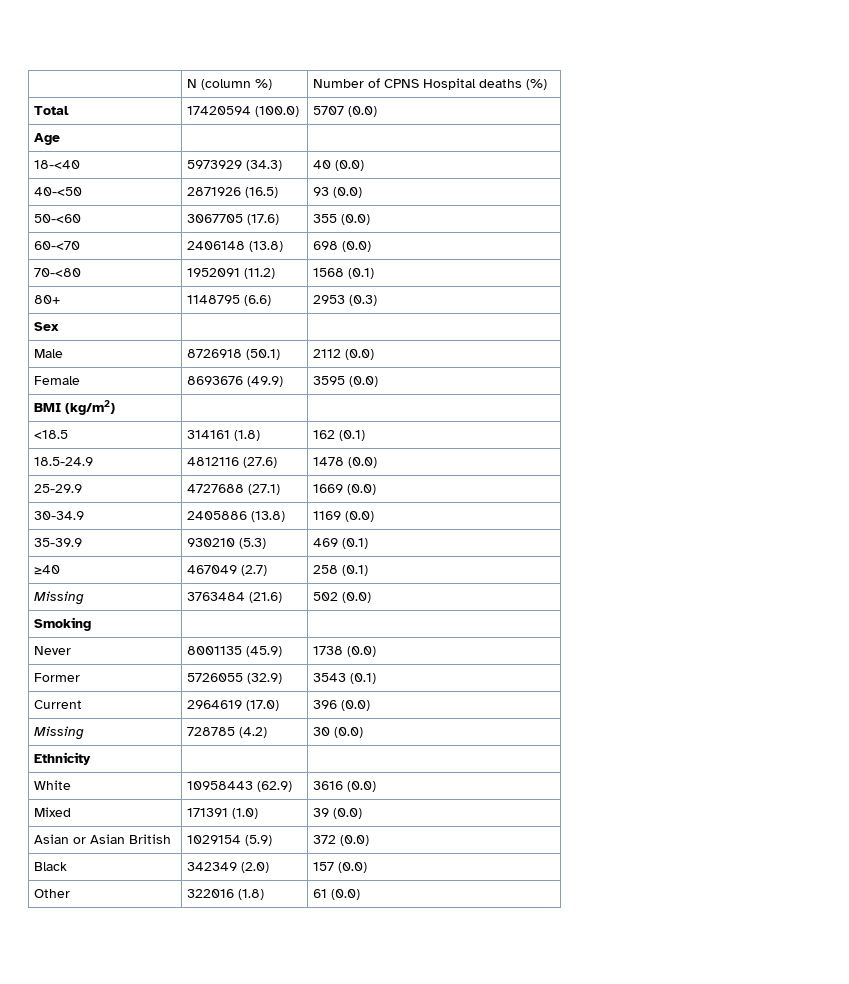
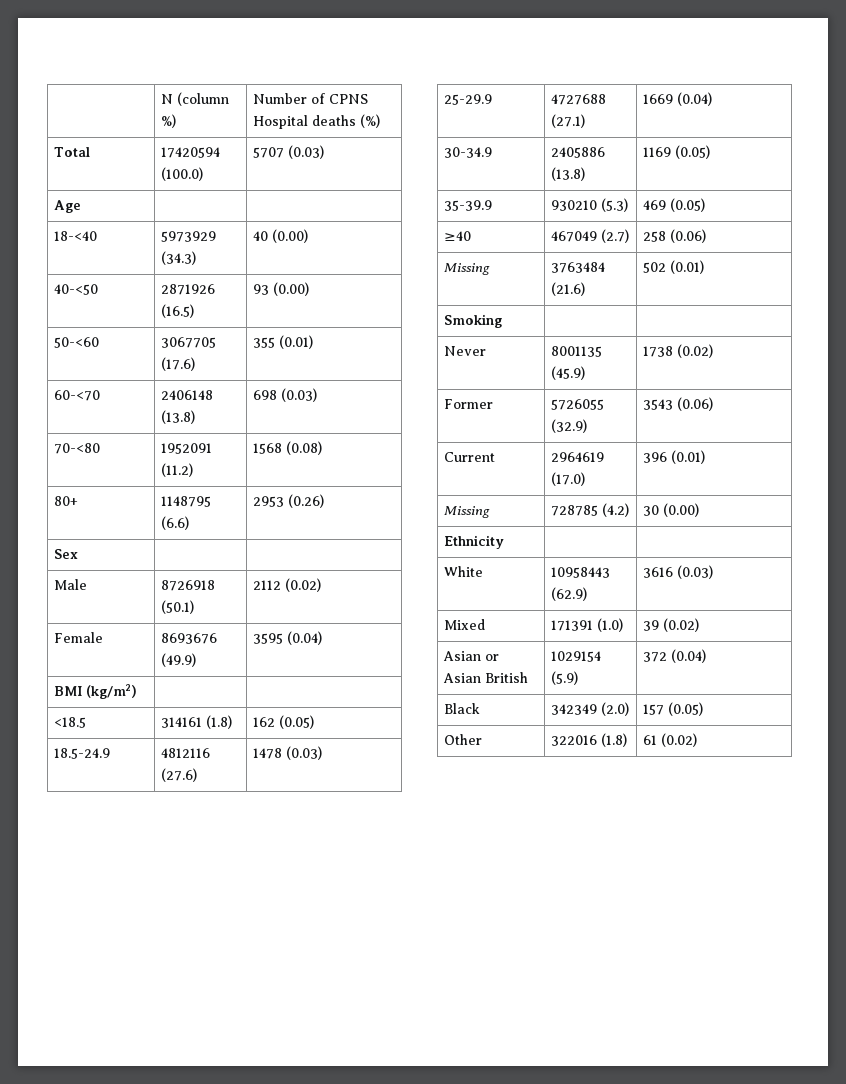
- Total | 17420594 (100.0) | 5707 (0.0)
+ Total | 17420594 (100.0) | 5707 (0.03)
- 18-<40 | 5973929 (34.3) | 40 (0.0)
+ 18-<40 | 5973929 (34.3) | 40 (0.00)
- 40-<50 | 2871926 (16.5) | 93 (0.0)
+ 40-<50 | 2871926 (16.5) | 93 (0.00)
- 50-<60 | 3067705 (17.6) | 355 (0.0)
+ 50-<60 | 3067705 (17.6) | 355 (0.01)
- 60-<70 | 2406148 (13.8) | 698 (0.0)
+ 60-<70 | 2406148 (13.8) | 698 (0.03)
- 70-<80 | 1952091 (11.2) | 1568 (0.1)
+ 70-<80 | 1952091 (11.2) | 1568 (0.08)
- 80+ | 1148795 (6.6) | 2953 (0.3)
+ 80+ | 1148795 (6.6) | 2953 (0.26)
- Male | 8726918 (50.1) | 2112 (0.0)
+ Male | 8726918 (50.1) | 2112 (0.02)
- Female | 8693676 (49.9) | 3595 (0.0)
+ Female | 8693676 (49.9) | 3595 (0.04)
- <18.5 | 314161 (1.8) | 162 (0.1)
+ <18.5 | 314161 (1.8) | 162 (0.05)
- 18.5-24.9 | 4812116 (27.6) | 1478 (0.0)
+ 18.5-24.9 | 4812116 (27.6) | 1478 (0.03)
- 25-29.9 | 4727688 (27.1) | 1669 (0.0)
+ 25-29.9 | 4727688 (27.1) | 1669 (0.04)
- 30-34.9 | 2405886 (13.8) | 1169 (0.0)
+ 30-34.9 | 2405886 (13.8) | 1169 (0.05)
- 35-39.9 | 930210 (5.3) | 469 (0.1)
+ 35-39.9 | 930210 (5.3) | 469 (0.05)
- ≥40 | 467049 (2.7) | 258 (0.1)
+ ≥40 | 467049 (2.7) | 258 (0.06)
- Missing | 3763484 (21.6) | 502 (0.0)
+ Missing | 3763484 (21.6) | 502 (0.01)
- Never | 8001135 (45.9) | 1738 (0.0)
+ Never | 8001135 (45.9) | 1738 (0.02)
- Former | 5726055 (32.9) | 3543 (0.1)
+ Former | 5726055 (32.9) | 3543 (0.06)
- Current | 2964619 (17.0) | 396 (0.0)
+ Current | 2964619 (17.0) | 396 (0.01)
- Missing | 728785 (4.2) | 30 (0.0)
+ Missing | 728785 (4.2) | 30 (0.00)
- White | 10958443 (62.9) | 3616 (0.0)
+ White | 10958443 (62.9) | 3616 (0.03)
- Mixed | 171391 (1.0) | 39 (0.0)
+ Mixed | 171391 (1.0) | 39 (0.02)
- Asian or Asian British | 1029154 (5.9) | 372 (0.0)
+ Asian or Asian British | 1029154 (5.9) | 372 (0.04)
- Black | 342349 (2.0) | 157 (0.0)
+ Black | 342349 (2.0) | 157 (0.05)
- Other | 322016 (1.8) | 61 (0.0)
+ Other | 322016 (1.8) | 61 (0.02)

